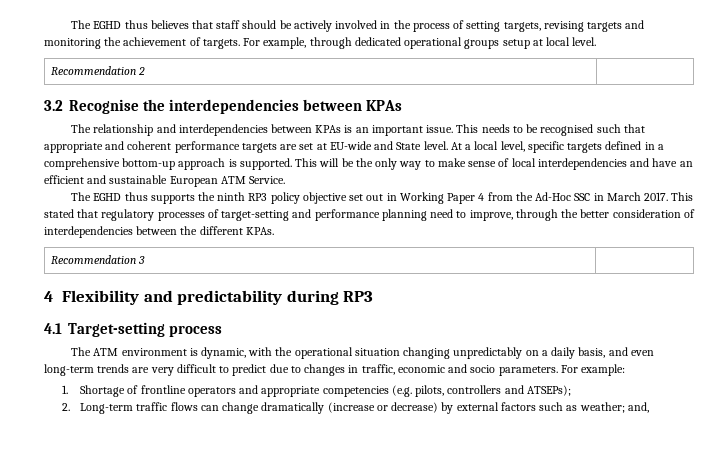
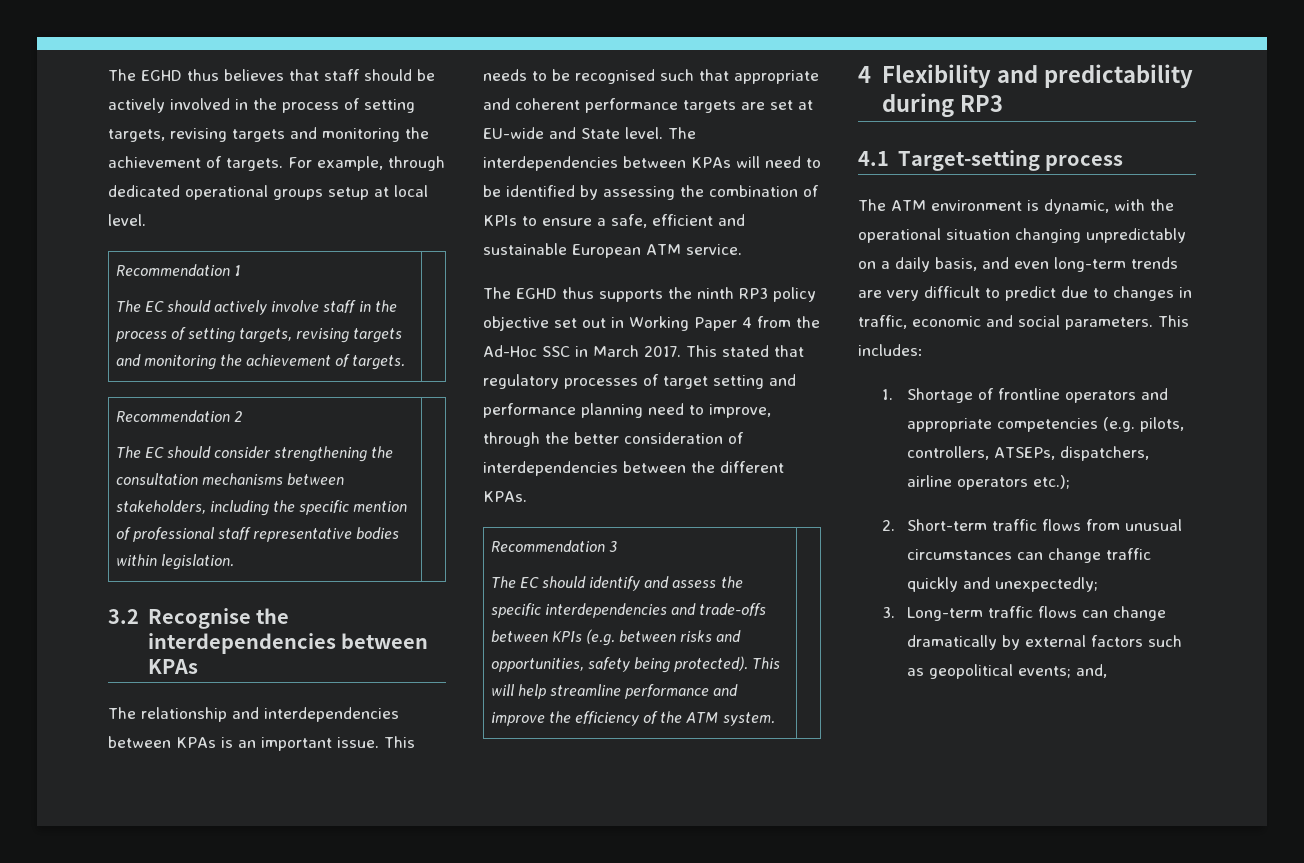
- Recommendation 2 |
+ Recommendation 1
+ The EC should actively involve staff in the process of setting targets, revising targets and monitoring the achievement of targets. |
+ Recommendation 2
+ The EC should consider strengthening the consultation mechanisms between stakeholders, including the specific mention of professional staff representative bodies within legislation. |
- At a local level, specific targets defined in a comprehensive bottom-up approach is supported. This will be the only way to make sense of local interdependencies and have an efficient and sustainable European ATM Service.
+ The interdependencies between KPAs will need to be identified by assessing the combination of KPIs to ensure a safe, efficient and sustainable European ATM service.
- This stated that regulatory processes of target-setting and performance planning need to improve, through the better consideration of interdependencies between the different KPAs.
+ This stated that regulatory processes of target setting and performance planning need to improve, through the better consideration of interdependencies between the different KPAs.
- Recommendation 3 |
+ Recommendation 3
+ The EC should identify and assess the specific interdependencies and trade-offs between KPIs (e.g. between risks and opportunities, safety being protected). This will help streamline performance and improve the efficiency of the ATM system. |
- The ATM environment is dynamic, with the operational situation changing unpredictably on a daily basis, and even long-term trends are very difficult to predict due to changes in traffic, economic and socio parameters. For example:
+ The ATM environment is dynamic, with the operational situation changing unpredictably on a daily basis, and even long-term trends are very difficult to predict due to changes in traffic, economic and social parameters. This includes:
- 1. Shortage of frontline operators and appropriate competencies (e.g. pilots, controllers and ATSEPs);
- 2. Long-term traffic flows can change dramatically (increase or decrease) by external factors such as weather; and,
+ 1. Shortage of frontline operators and appropriate competencies (e.g. pilots, controllers, ATSEPs, dispatchers, airline operators etc.);
+ 2. Short-term traffic flows from unusual circumstances can change traffic quickly and unexpectedly;
+ 3. Long-term traffic flows can change dramatically by external factors such as geopolitical events; and,

